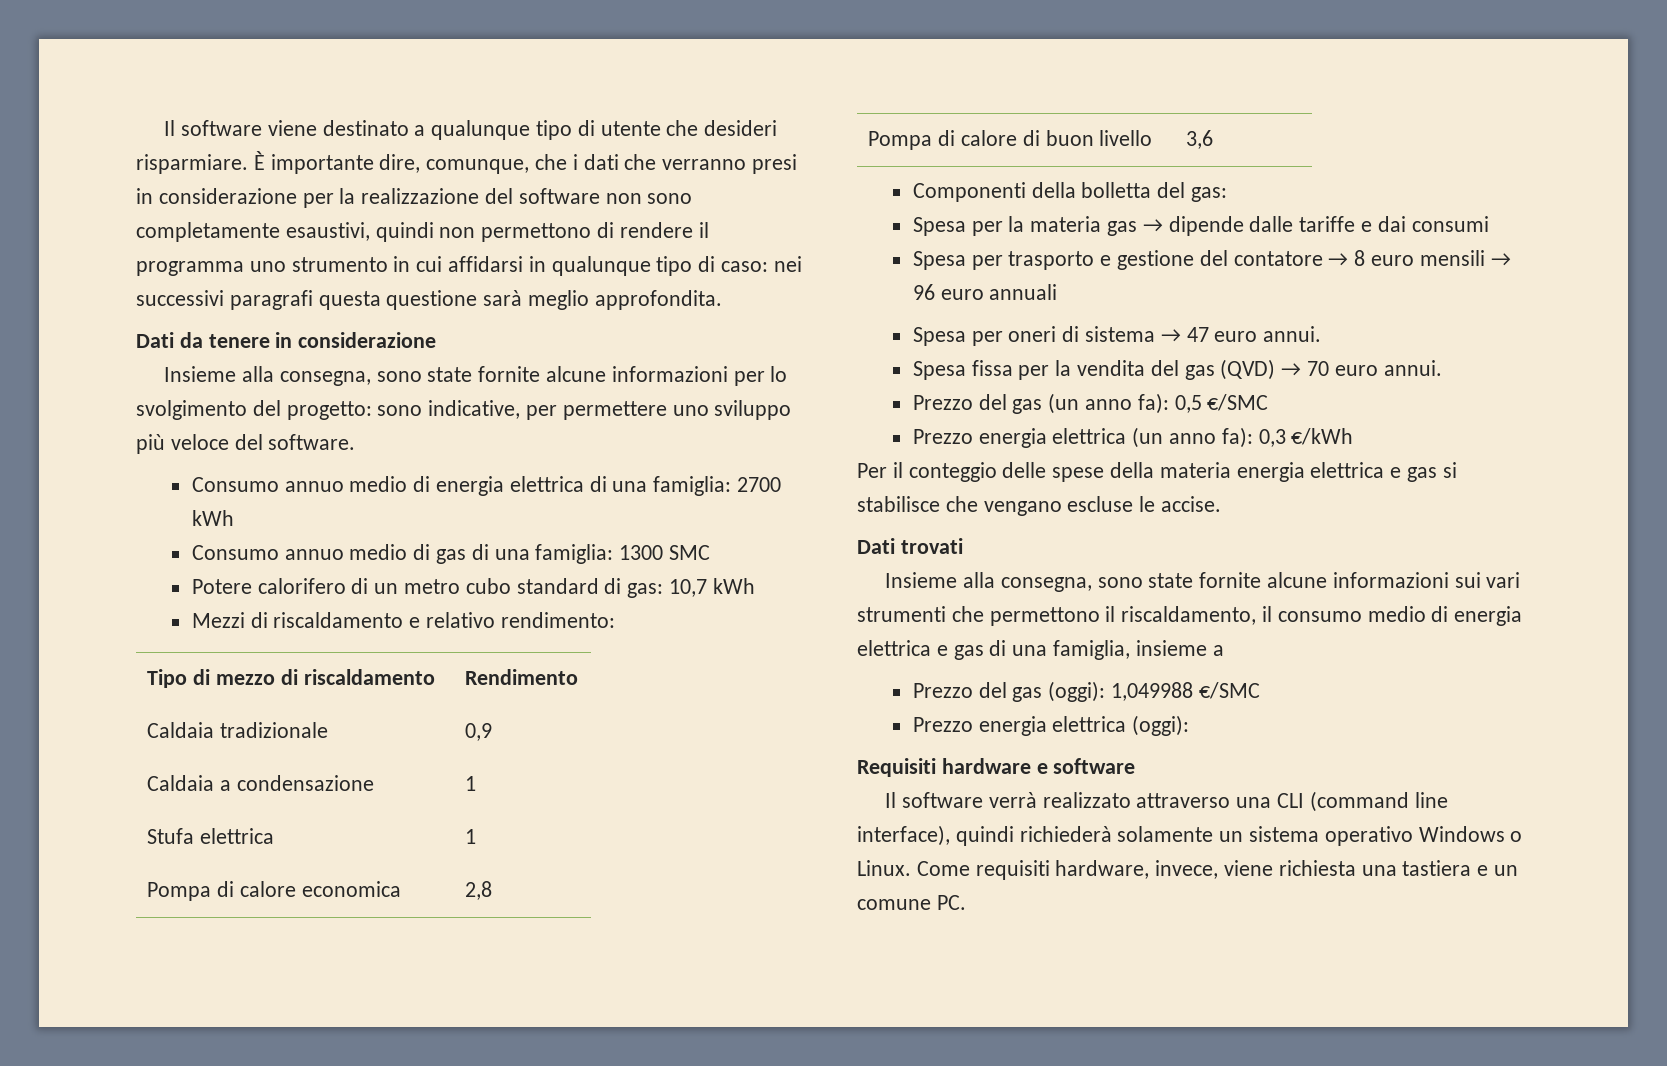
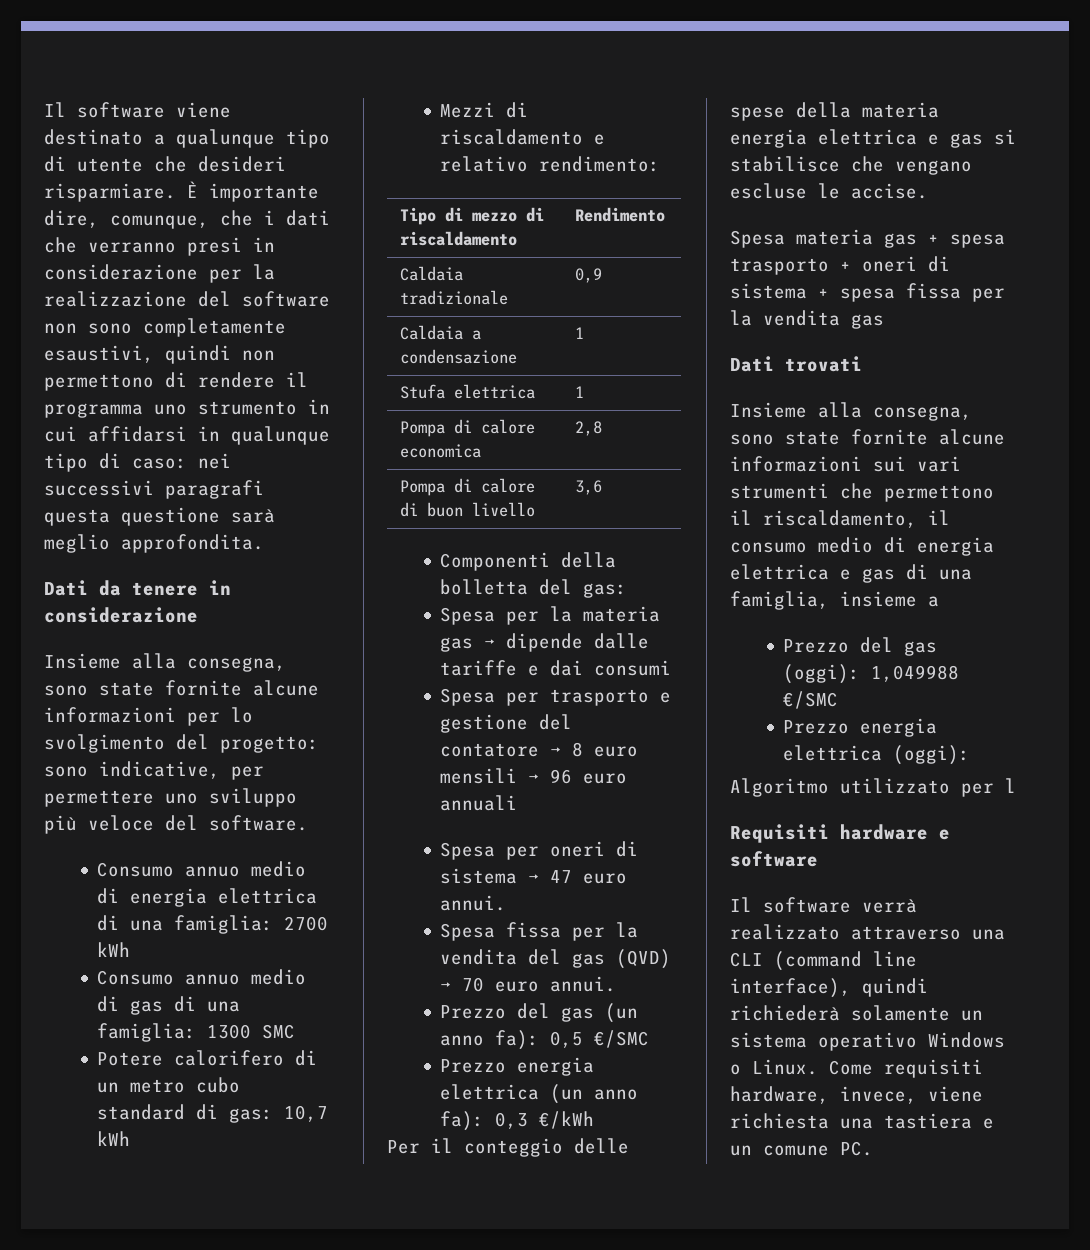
+ Spesa materia gas + spesa trasporto + oneri di sistema + spesa fissa per la vendita gas
+ Algoritmo utilizzato per l

